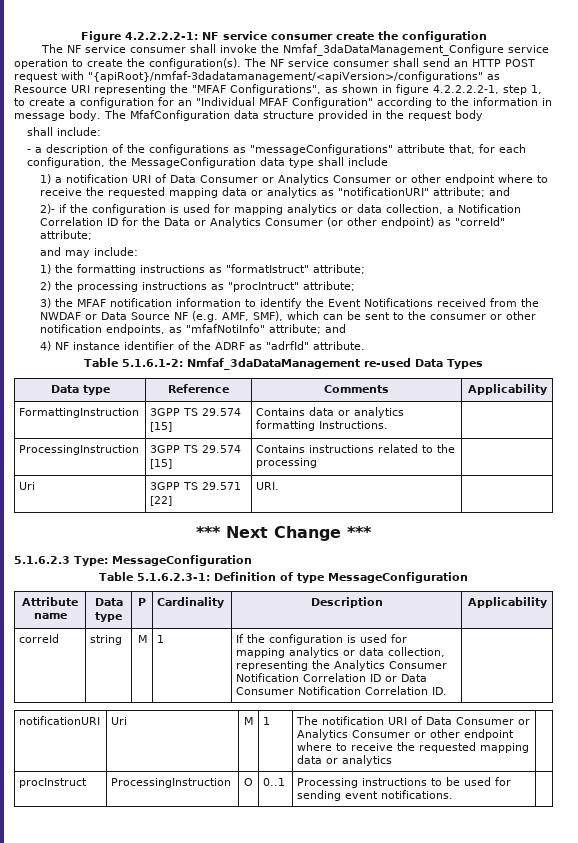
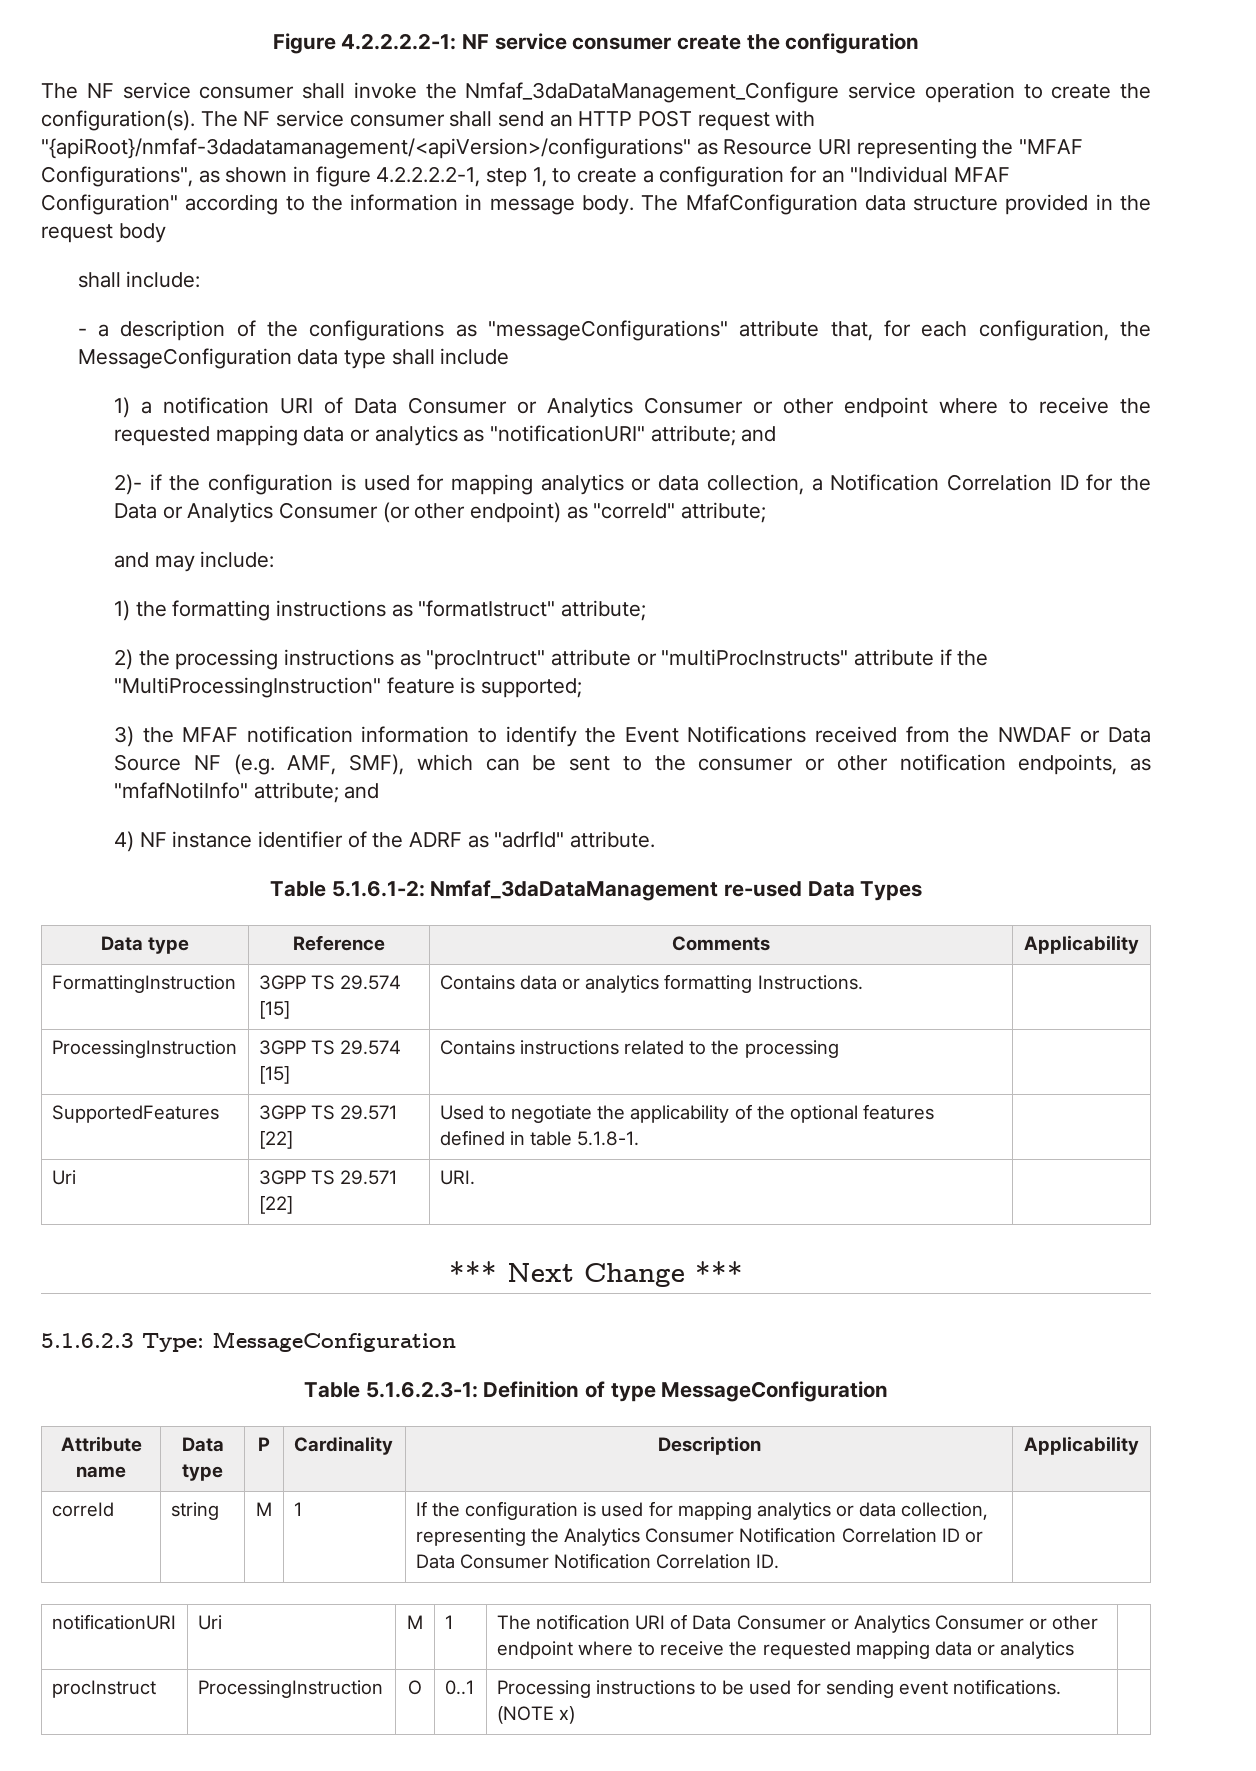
- 2) the processing instructions as "procIntruct" attribute;
+ 2) the processing instructions as "procIntruct" attribute or "multiProcInstructs" attribute if the "MultiProcessingInstruction" feature is supported;
+ SupportedFeatures | 3GPP TS 29.571 [22] | Used to negotiate the applicability of the optional features defined in table 5.1.8-1. |
- procInstruct | ProcessingInstruction | O | 0..1 | Processing instructions to be used for sending event notifications. |
+ procInstruct | ProcessingInstruction | O | 0..1 | Processing instructions to be used for sending event notifications. (NOTE x) |

